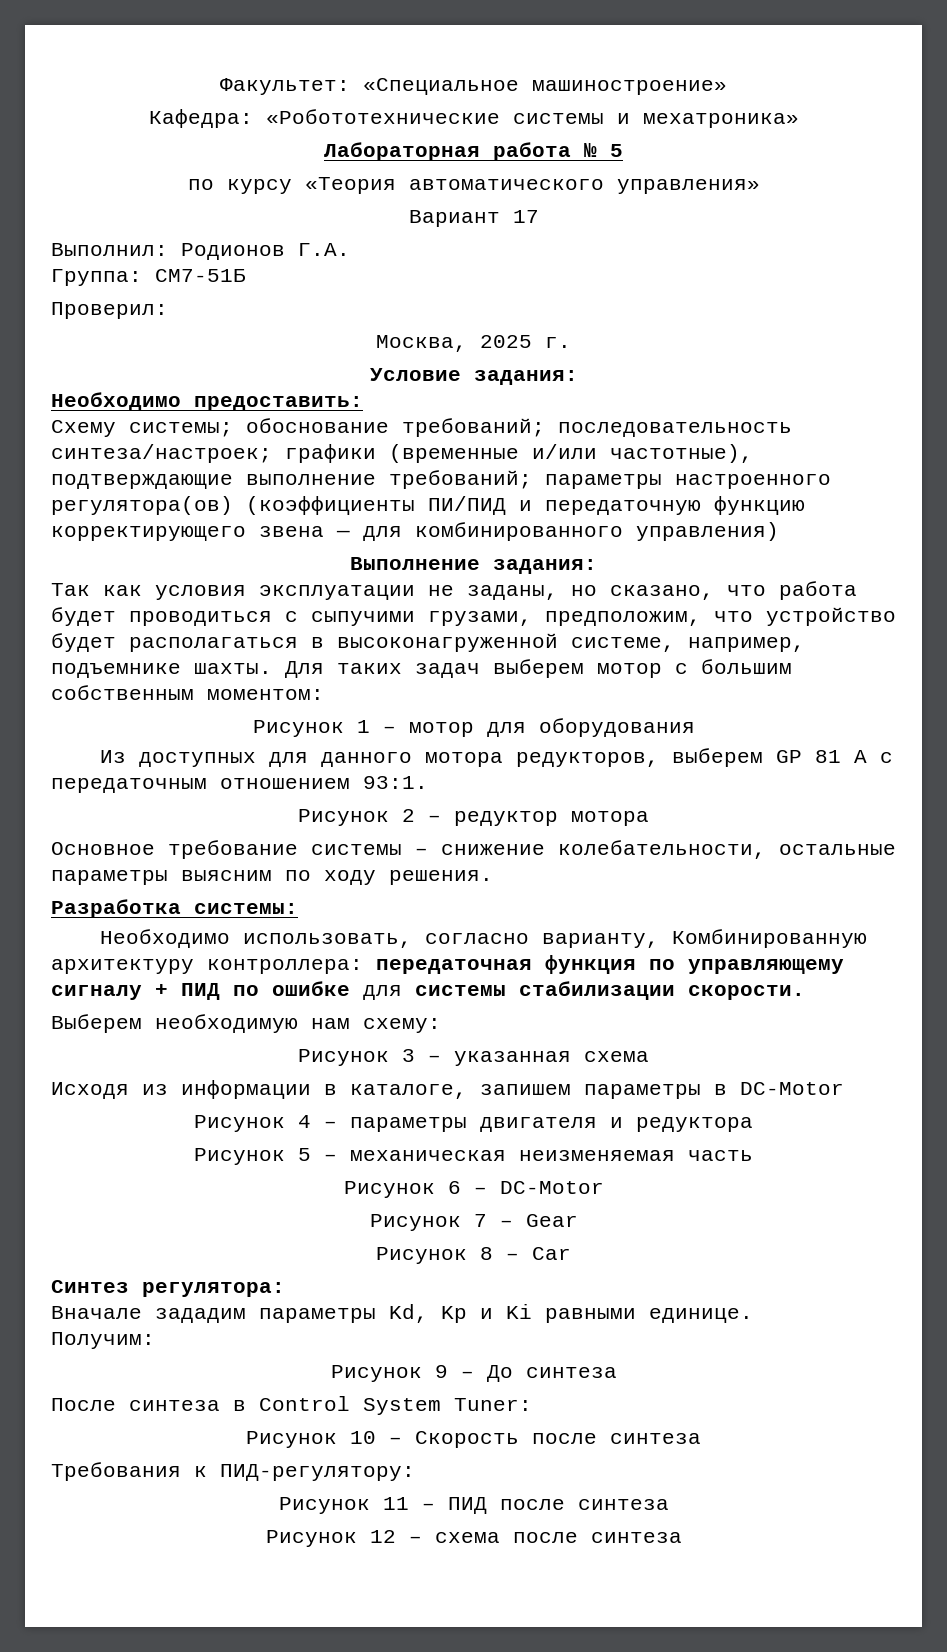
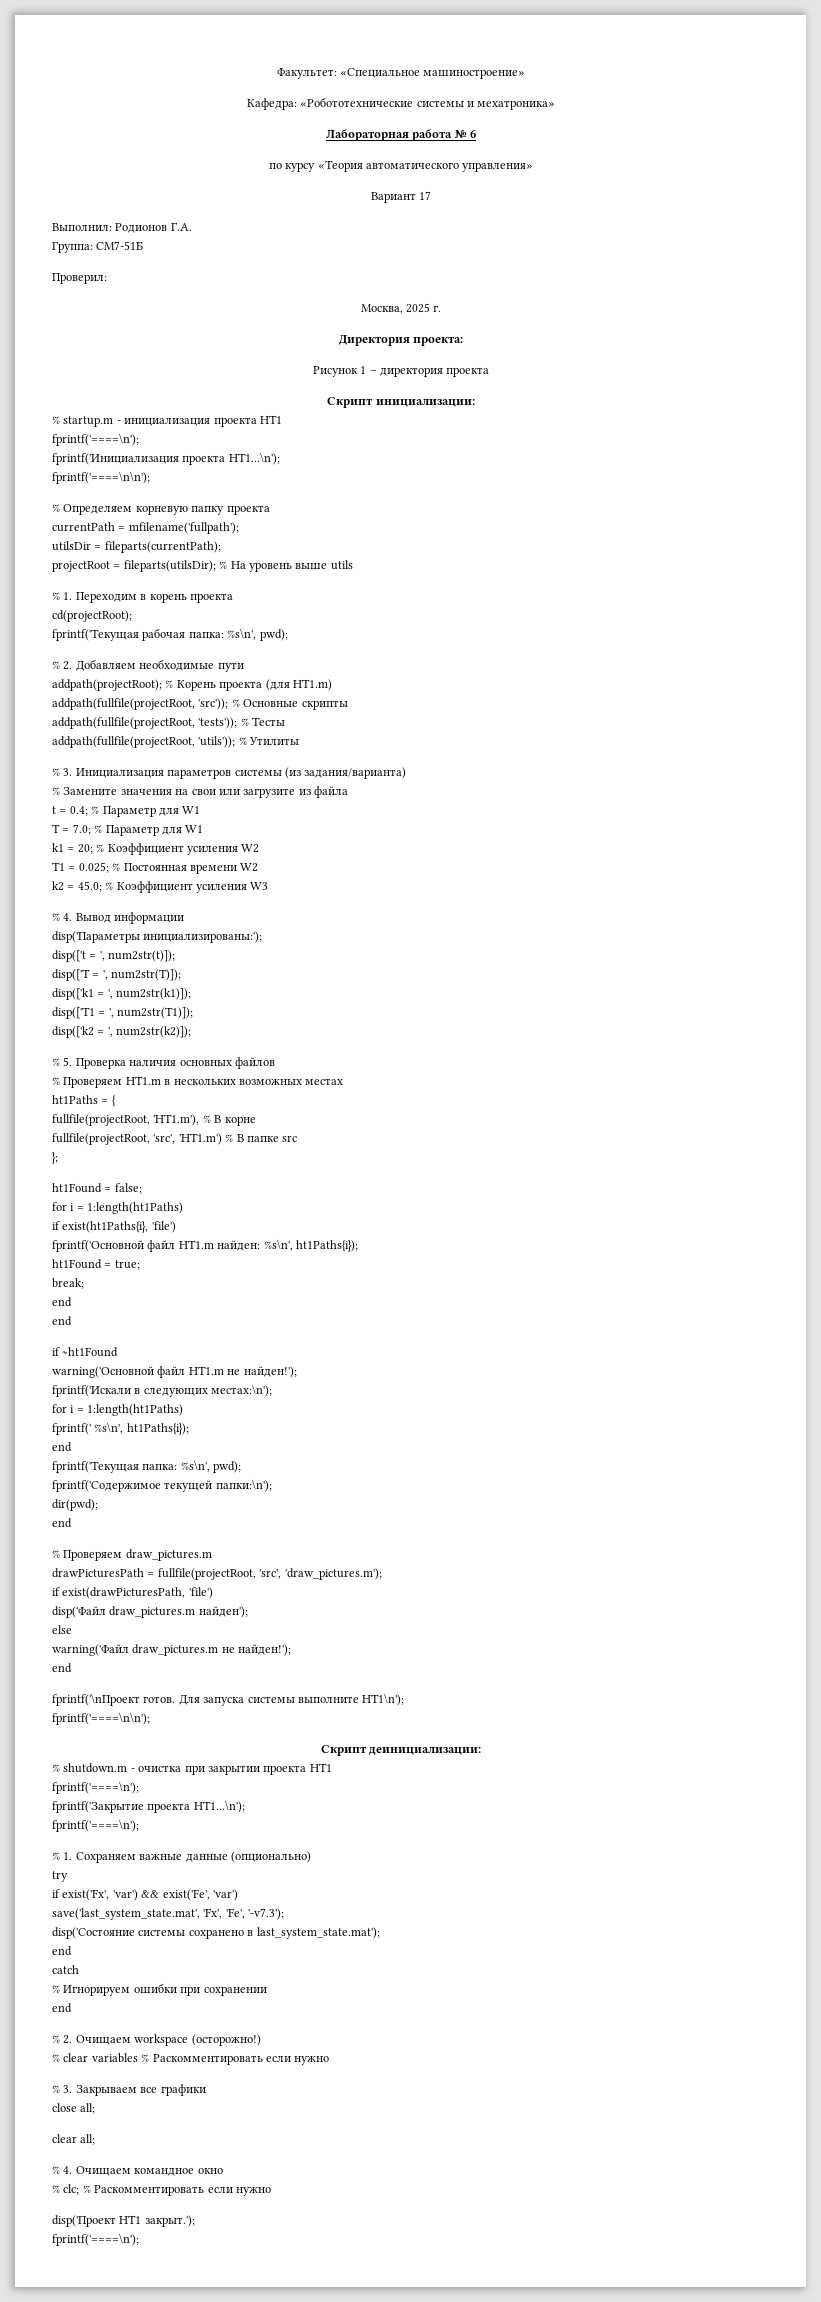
- Лабораторная работа № 5
+ Лабораторная работа № 6
- Условие задания:
- Необходимо предоставить:
- Схему системы; обоснование требований; последовательность синтеза/настроек; графики (временные и/или частотные), подтверждающие выполнение требований; параметры настроенного регулятора(ов) (коэффициенты ПИ/ПИД и передаточную функцию корректирующего звена — для комбинированного управления)
- Выполнение задания:
- Так как условия эксплуатации не заданы, но сказано, что работа будет проводиться с сыпучими грузами, предположим, что устройство будет располагаться в высоконагруженной системе, например, подъемнике шахты. Для таких задач выберем мотор с большим собственным моментом:
- Рисунок 1 – мотор для оборудования
- Из доступных для данного мотора редукторов, выберем GP 81 A с передаточным отношением 93:1.
- Рисунок 2 – редуктор мотора
- Основное требование системы – снижение колебательности, остальные параметры выясним по ходу решения.
- Разработка системы:
- Необходимо использовать, согласно варианту, Комбинированную архитектуру контроллера: передаточная функция по управляющему сигналу + ПИД по ошибке для системы стабилизации скорости.
- Выберем необходимую нам схему:
- Рисунок 3 – указанная схема
- Исходя из информации в каталоге, запишем параметры в DC-Motor
- Рисунок 4 – параметры двигателя и редуктора
- Рисунок 5 – механическая неизменяемая часть
- Рисунок 6 – DC-Motor
- Рисунок 7 – Gear
- Рисунок 8 – Car
- Синтез регулятора:
- Вначале зададим параметры Kd, Kp и Ki равными единице.
- Получим:
- Рисунок 9 – До синтеза
- После синтеза в Control System Tuner:
- Рисунок 10 – Скорость после синтеза
- Требования к ПИД-регулятору:
- Рисунок 11 – ПИД после синтеза
- Рисунок 12 – схема после синтеза
+ Директория проекта:
+ Рисунок 1 – директория проекта
+ Скрипт инициализации:
+ % startup.m - инициализация проекта HT1
+ fprintf('====\n');
+ fprintf('Инициализация проекта HT1...\n');
+ fprintf('====\n\n');
+ % Определяем корневую папку проекта
+ currentPath = mfilename('fullpath');
+ utilsDir = fileparts(currentPath);
+ projectRoot = fileparts(utilsDir); % На уровень выше utils
+ % 1. Переходим в корень проекта
+ cd(projectRoot);
+ fprintf('Текущая рабочая папка: %s\n', pwd);
+ % 2. Добавляем необходимые пути
+ addpath(projectRoot); % Корень проекта (для HT1.m)
+ addpath(fullfile(projectRoot, 'src')); % Основные скрипты
+ addpath(fullfile(projectRoot, 'tests')); % Тесты
+ addpath(fullfile(projectRoot, 'utils')); % Утилиты
+ % 3. Инициализация параметров системы (из задания/варианта)
+ % Замените значения на свои или загрузите из файла
+ t = 0.4; % Параметр для W1
+ T = 7.0; % Параметр для W1
+ k1 = 20; % Коэффициент усиления W2
+ T1 = 0.025; % Постоянная времени W2
+ k2 = 45.0; % Коэффициент усиления W3
+ % 4. Вывод информации
+ disp('Параметры инициализированы:');
+ disp(['t = ', num2str(t)]);
+ disp(['T = ', num2str(T)]);
+ disp(['k1 = ', num2str(k1)]);
+ disp(['T1 = ', num2str(T1)]);
+ disp(['k2 = ', num2str(k2)]);
+ % 5. Проверка наличия основных файлов
+ % Проверяем HT1.m в нескольких возможных местах
+ ht1Paths = {
+ fullfile(projectRoot, 'HT1.m'), % В корне
+ fullfile(projectRoot, 'src', 'HT1.m') % В папке src
+ };
+ ht1Found = false;
+ for i = 1:length(ht1Paths)
+ if exist(ht1Paths{i}, 'file')
+ fprintf('Основной файл HT1.m найден: %s\n', ht1Paths{i});
+ ht1Found = true;
+ break;
+ end
+ end
+ if ~ht1Found
+ warning('Основной файл HT1.m не найден!');
+ fprintf('Искали в следующих местах:\n');
+ for i = 1:length(ht1Paths)
+ fprintf(' %s\n', ht1Paths{i});
+ end
+ fprintf('Текущая папка: %s\n', pwd);
+ fprintf('Содержимое текущей папки:\n');
+ dir(pwd);
+ end
+ % Проверяем draw_pictures.m
+ drawPicturesPath = fullfile(projectRoot, 'src', 'draw_pictures.m');
+ if exist(drawPicturesPath, 'file')
+ disp('Файл draw_pictures.m найден');
+ else
+ warning('Файл draw_pictures.m не найден!');
+ end
+ fprintf('\nПроект готов. Для запуска системы выполните HT1\n');
+ fprintf('====\n\n');
+ Скрипт деинициализации:
+ % shutdown.m - очистка при закрытии проекта HT1
+ fprintf('====\n');
+ fprintf('Закрытие проекта HT1...\n');
+ fprintf('====\n');
+ % 1. Сохраняем важные данные (опционально)
+ try
+ if exist('Fx', 'var') && exist('Fe', 'var')
+ save('last_system_state.mat', 'Fx', 'Fe', '-v7.3');
+ disp('Состояние системы сохранено в last_system_state.mat');
+ end
+ catch
+ % Игнорируем ошибки при сохранении
+ end
+ % 2. Очищаем workspace (осторожно!)
+ % clear variables % Раскомментировать если нужно
+ % 3. Закрываем все графики
+ close all;
+ clear all;
+ % 4. Очищаем командное окно
+ % clc; % Раскомментировать если нужно
+ disp('Проект HT1 закрыт.');
+ fprintf('====\n');

